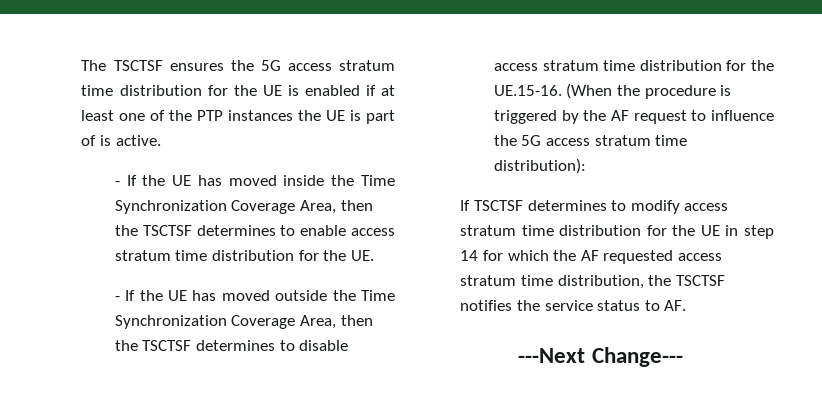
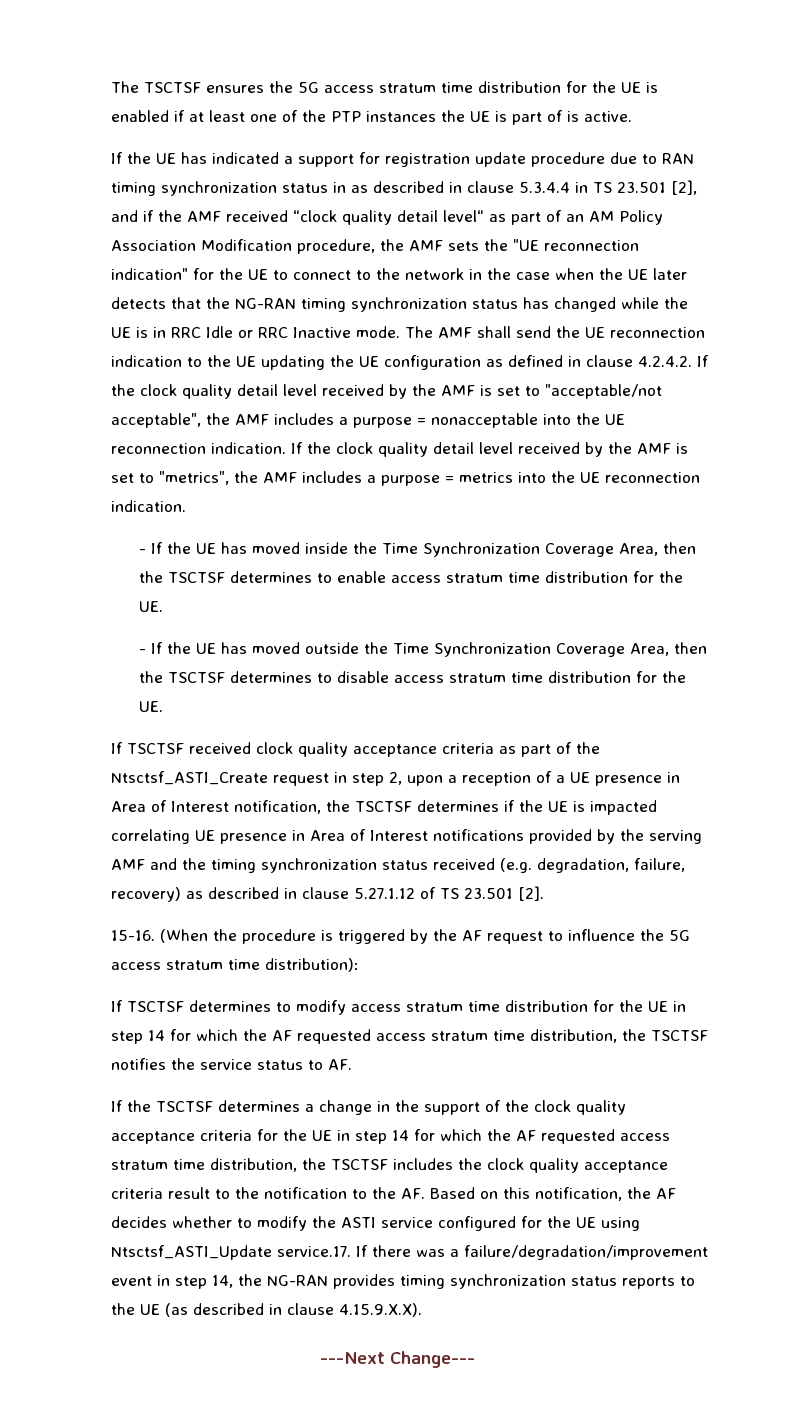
+ If the UE has indicated a support for registration update procedure due to RAN timing synchronization status in as described in clause 5.3.4.4 in TS 23.501 [2], and if the AMF received “clock quality detail level“ as part of an AM Policy Association Modification procedure, the AMF sets the "UE reconnection indication" for the UE to connect to the network in the case when the UE later detects that the NG-RAN timing synchronization status has changed while the UE is in RRC Idle or RRC Inactive mode. The AMF shall send the UE reconnection indication to the UE updating the UE configuration as defined in clause 4.2.4.2. If the clock quality detail level received by the AMF is set to "acceptable/not acceptable", the AMF includes a purpose = nonacceptable into the UE reconnection indication. If the clock quality detail level received by the AMF is set to "metrics", the AMF includes a purpose = metrics into the UE reconnection indication.
- - If the UE has moved outside the Time Synchronization Coverage Area, then the TSCTSF determines to disable access stratum time distribution for the UE.15-16. (When the procedure is triggered by the AF request to influence the 5G access stratum time distribution):
+ - If the UE has moved outside the Time Synchronization Coverage Area, then the TSCTSF determines to disable access stratum time distribution for the UE.
+ If TSCTSF received clock quality acceptance criteria as part of the Ntsctsf_ASTI_Create request in step 2, upon a reception of a UE presence in Area of Interest notification, the TSCTSF determines if the UE is impacted correlating UE presence in Area of Interest notifications provided by the serving AMF and the timing synchronization status received (e.g. degradation, failure, recovery) as described in clause 5.27.1.12 of TS 23.501 [2].
+ 15-16. (When the procedure is triggered by the AF request to influence the 5G access stratum time distribution):
+ If the TSCTSF determines a change in the support of the clock quality acceptance criteria for the UE in step 14 for which the AF requested access stratum time distribution, the TSCTSF includes the clock quality acceptance criteria result to the notification to the AF. Based on this notification, the AF decides whether to modify the ASTI service configured for the UE using Ntsctsf_ASTI_Update service.17. If there was a failure/degradation/improvement event in step 14, the NG-RAN provides timing synchronization status reports to the UE (as described in clause 4.15.9.X.X).

